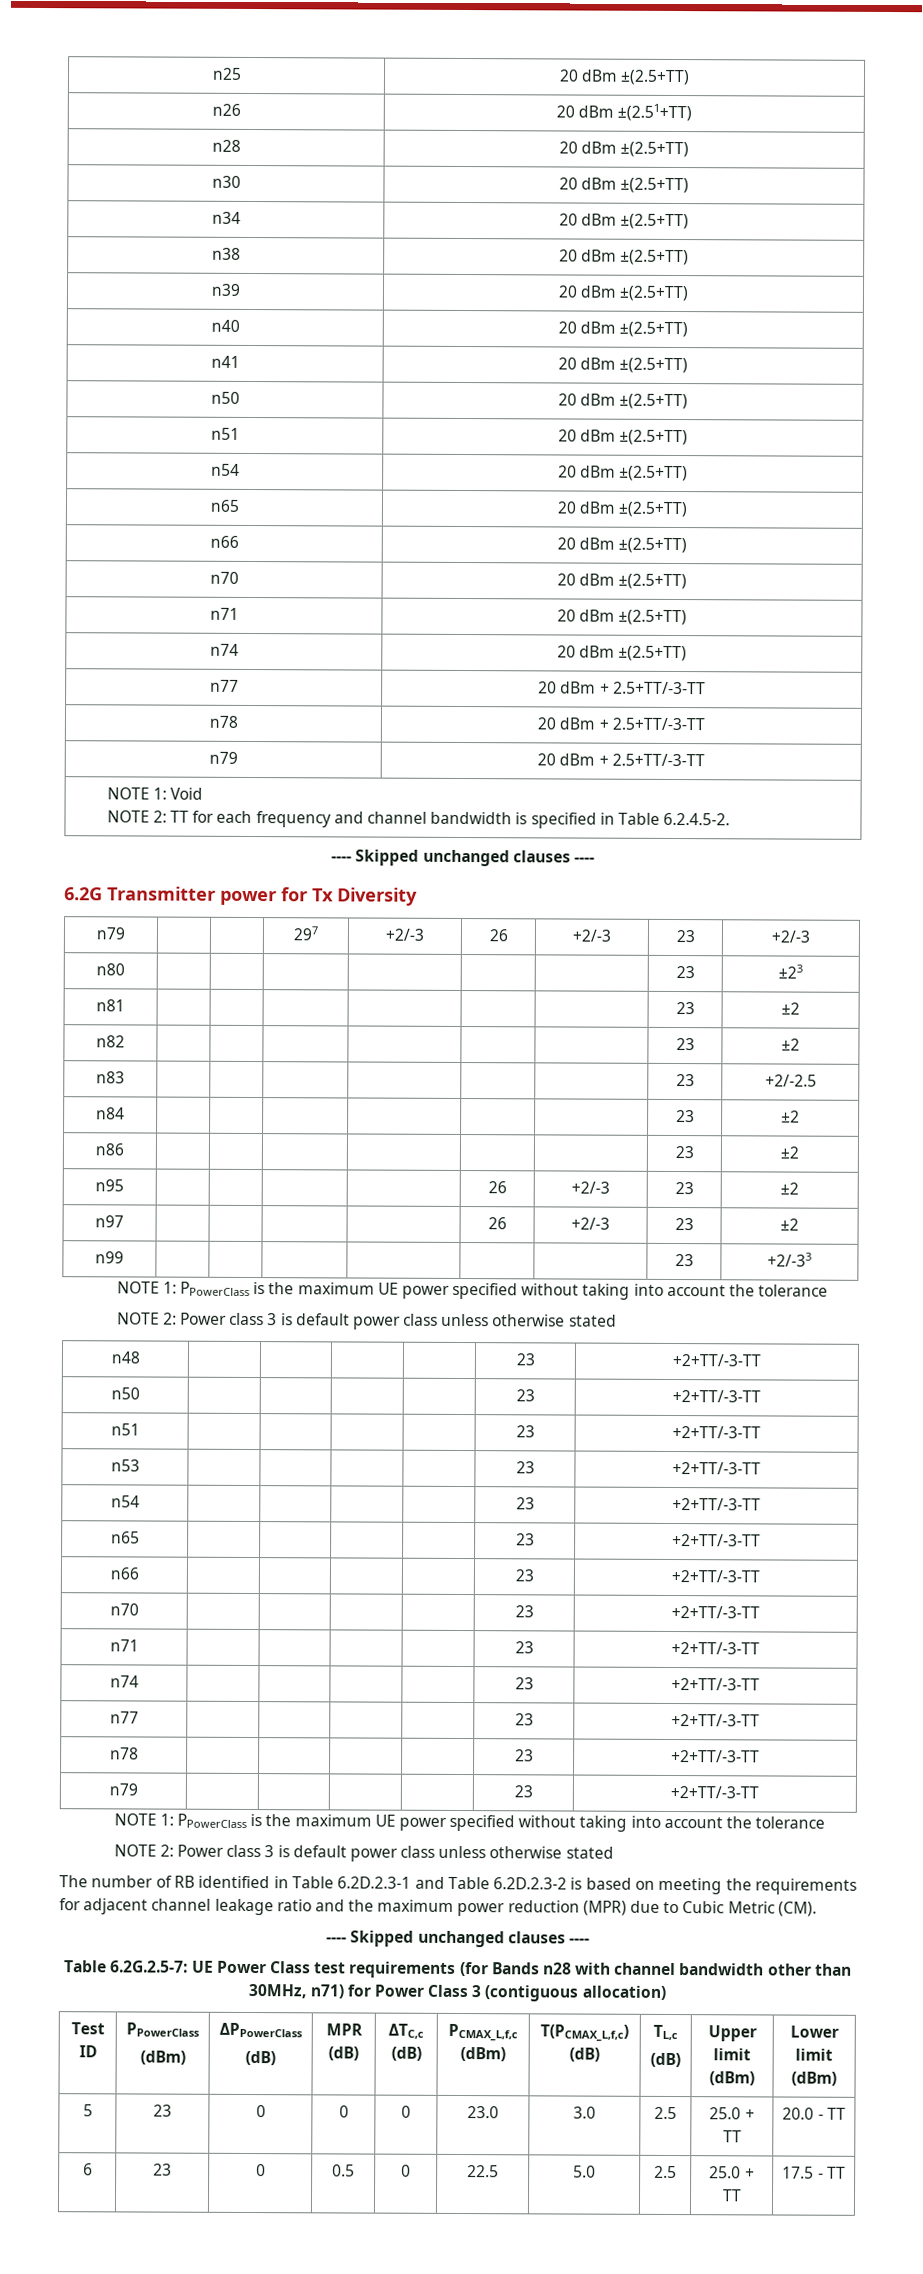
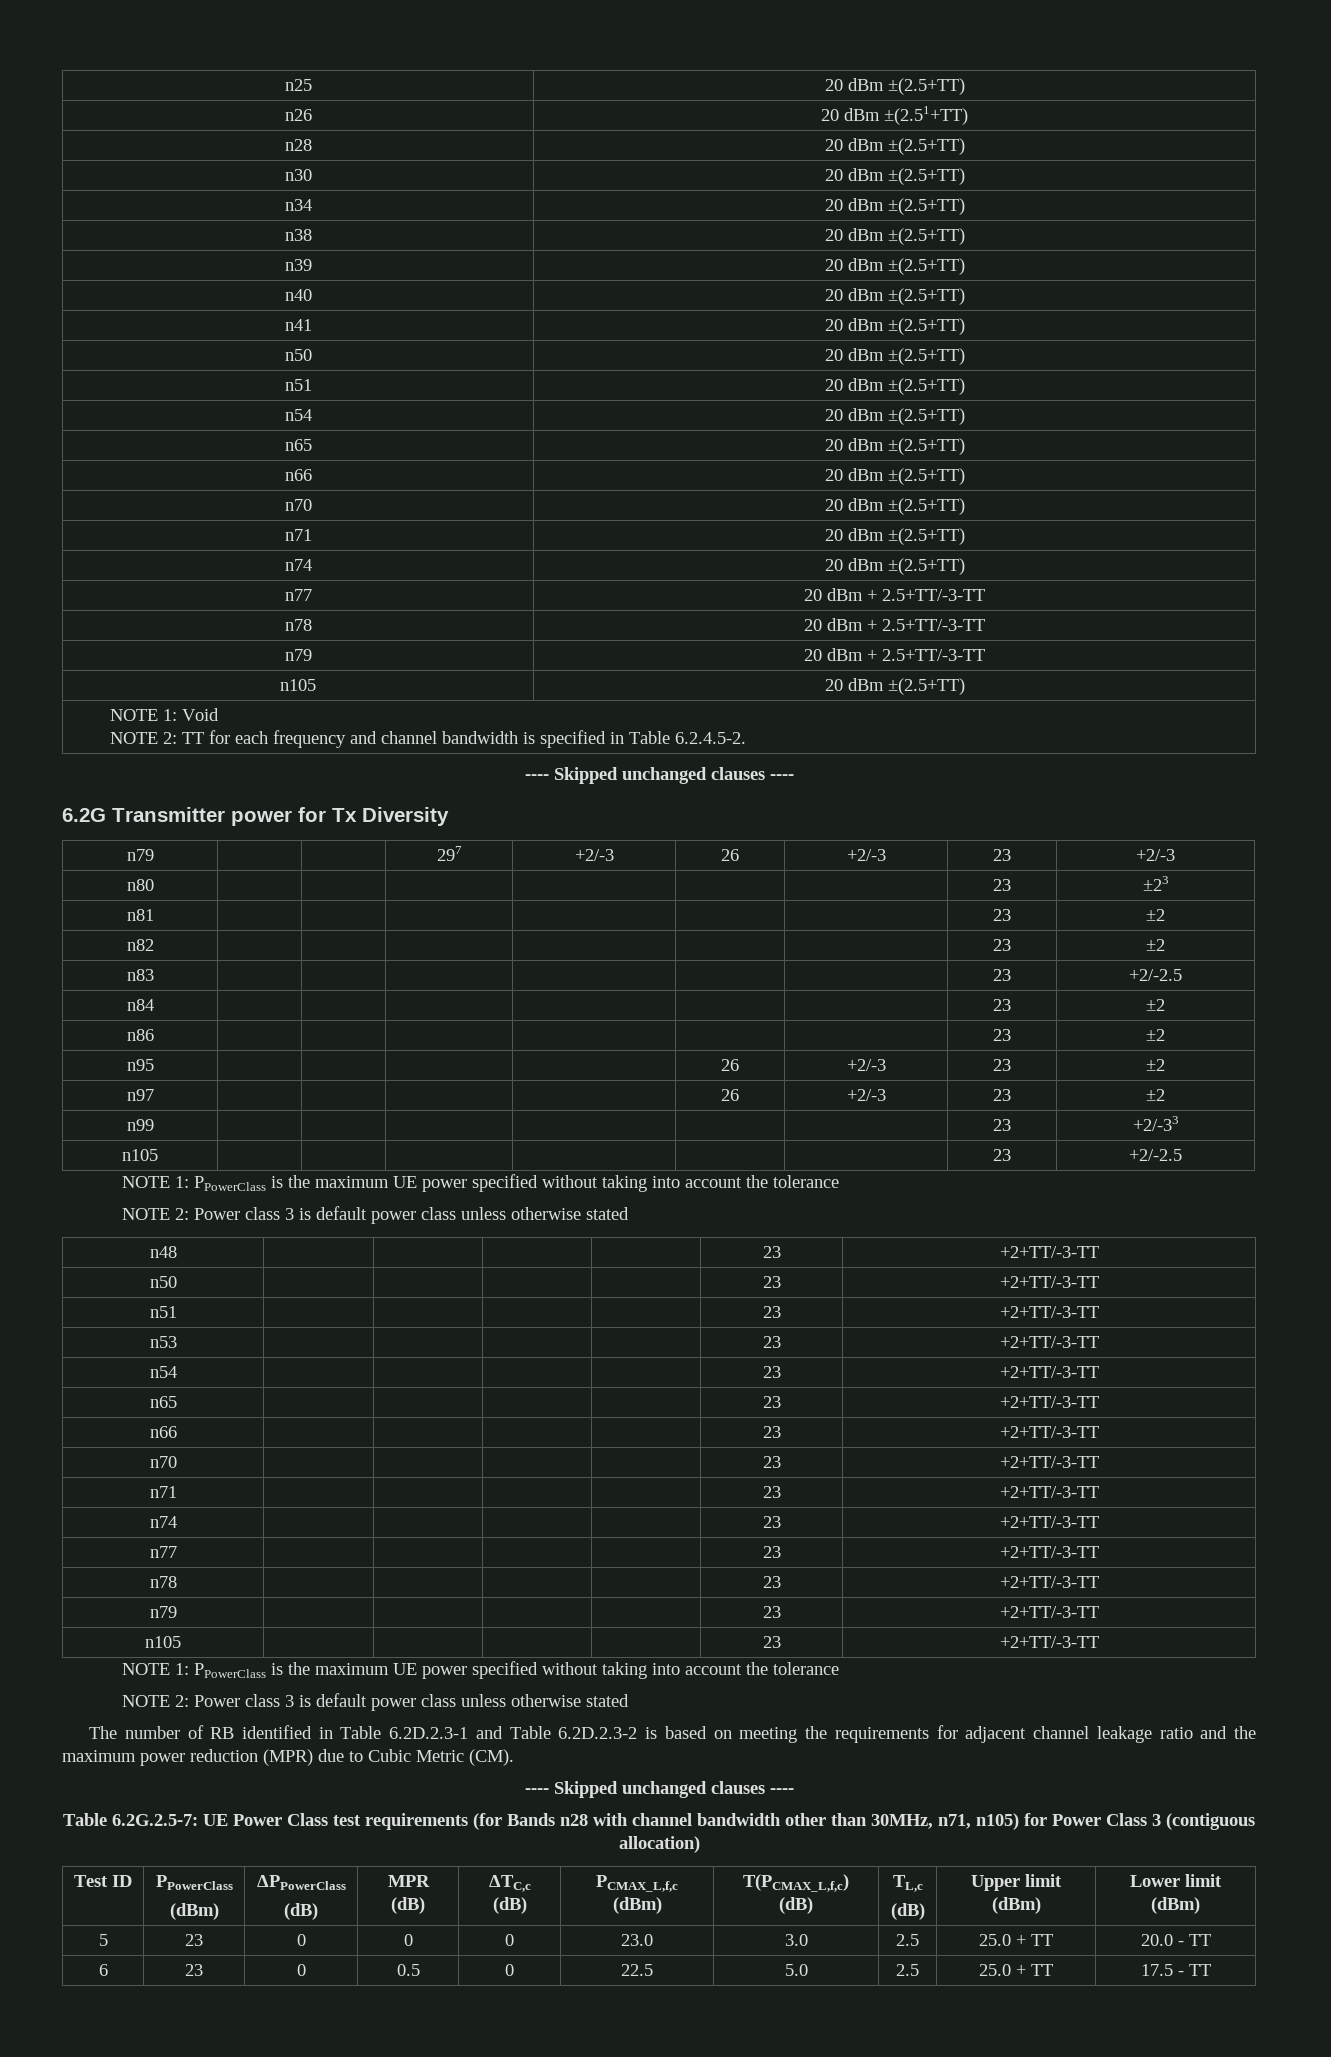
+ n105 | 20 dBm ±(2.5+TT)
+ n105 | | | | | | | 23 | +2/-2.5
+ n105 | | | | | 23 | +2+TT/-3-TT
- Table 6.2G.2.5-7: UE Power Class test requirements (for Bands n28 with channel bandwidth other than 30MHz, n71) for Power Class 3 (contiguous allocation)
+ Table 6.2G.2.5-7: UE Power Class test requirements (for Bands n28 with channel bandwidth other than 30MHz, n71, n105) for Power Class 3 (contiguous allocation)

